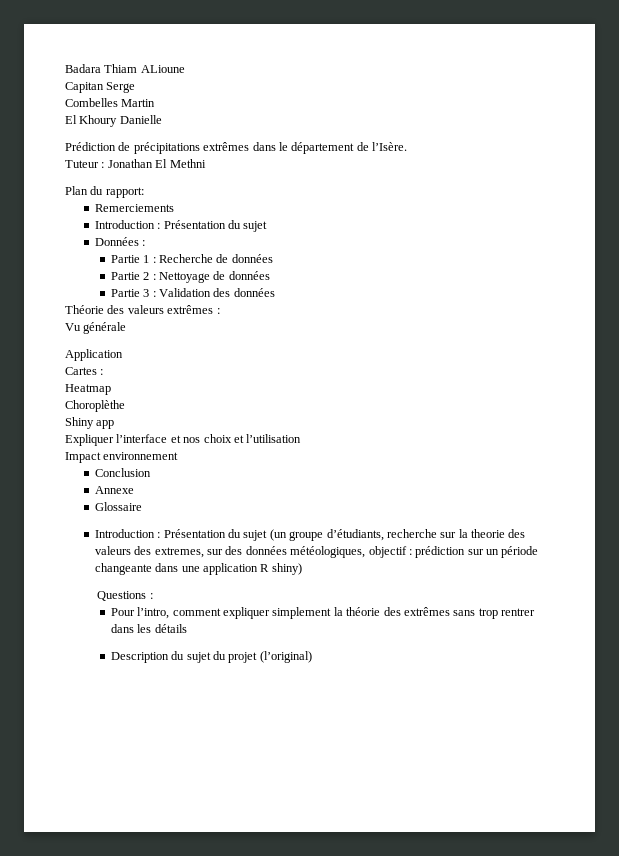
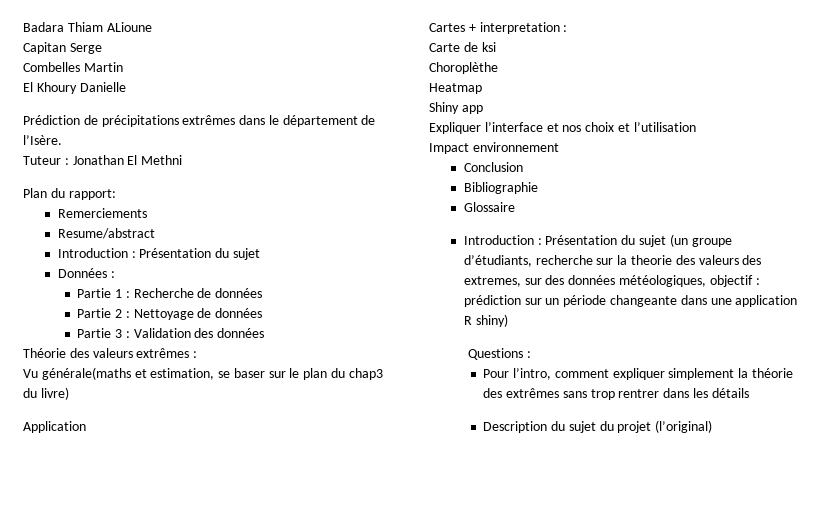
+ Resume/abstract
- Vu générale
+ Vu générale(maths et estimation, se baser sur le plan du chap3 du livre)
- Cartes :
- Heatmap
+ Cartes + interpretation :
+ Carte de ksi
+ Heatmap
- Annexe
+ Bibliographie

